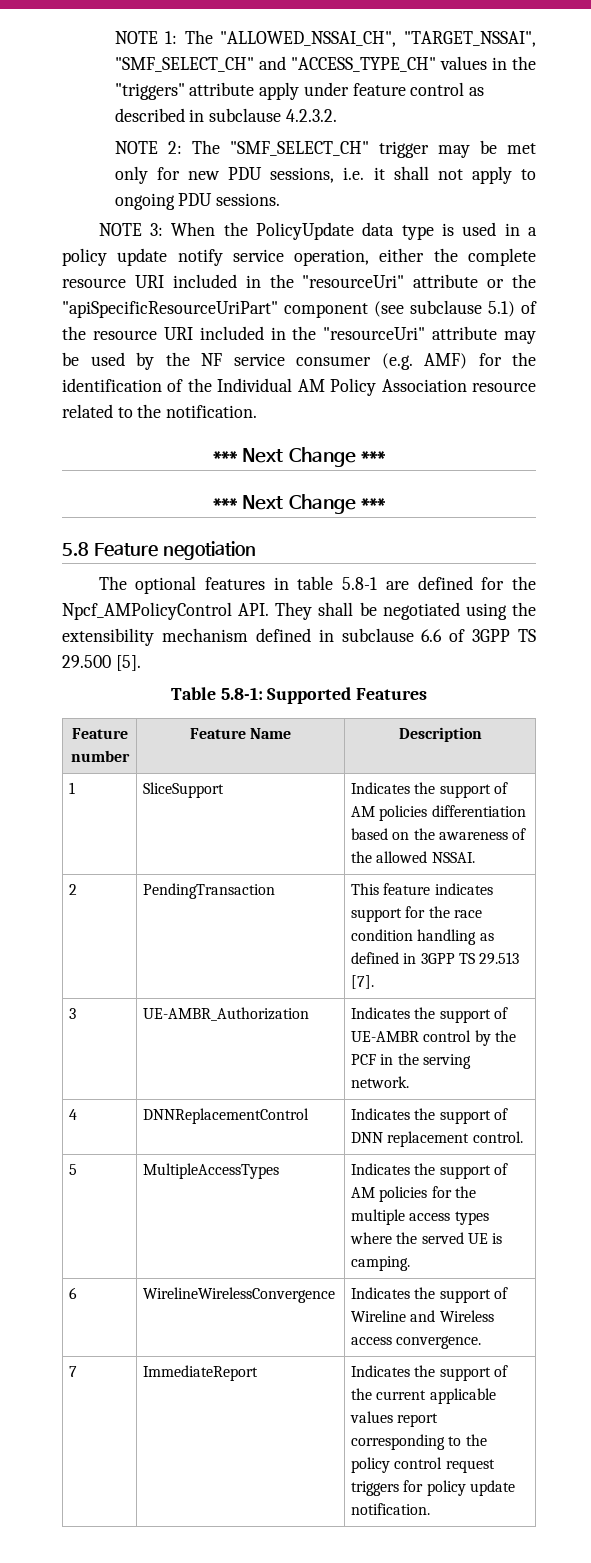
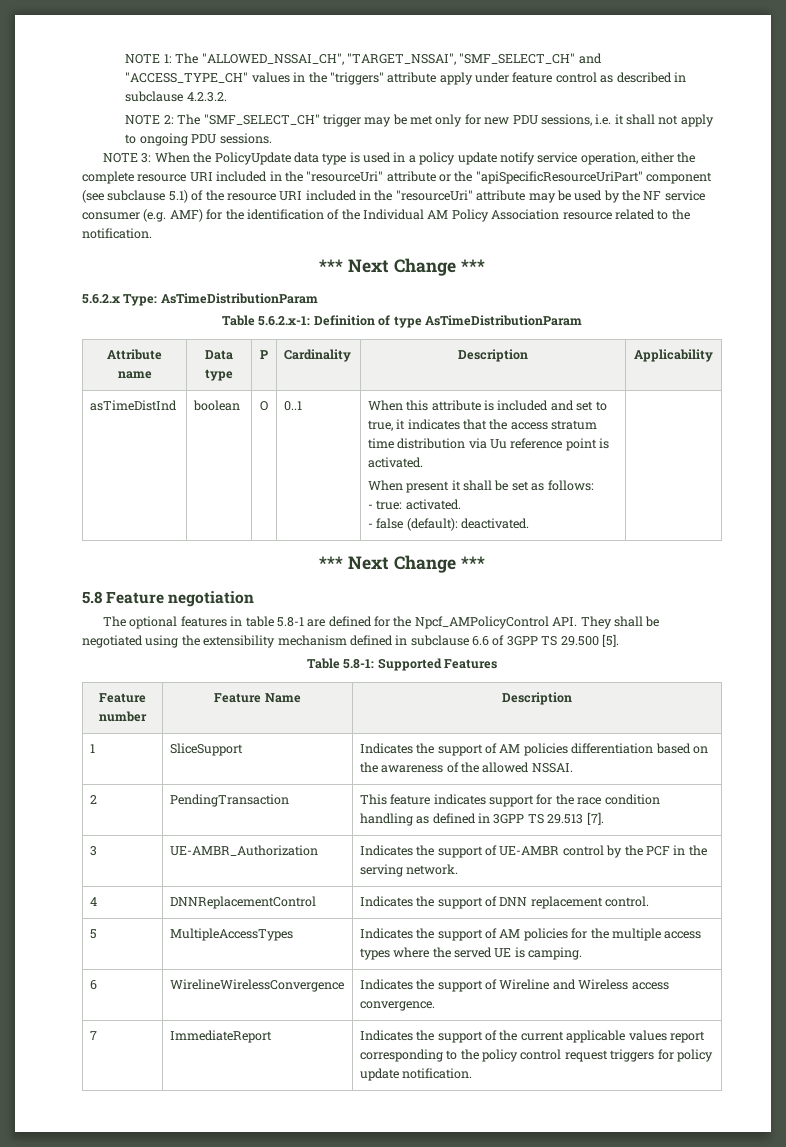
+ 5.6.2.x Type: AsTimeDistributionParam
+ Table 5.6.2.x-1: Definition of type AsTimeDistributionParam
+ Attribute name | Data type | P | Cardinality | Description | Applicability
+ asTimeDistInd | boolean | O | 0..1 | When this attribute is included and set to true, it indicates that the access stratum time distribution via Uu reference point is activated.
+ When present it shall be set as follows:
+ - true: activated.
+ - false (default): deactivated.

